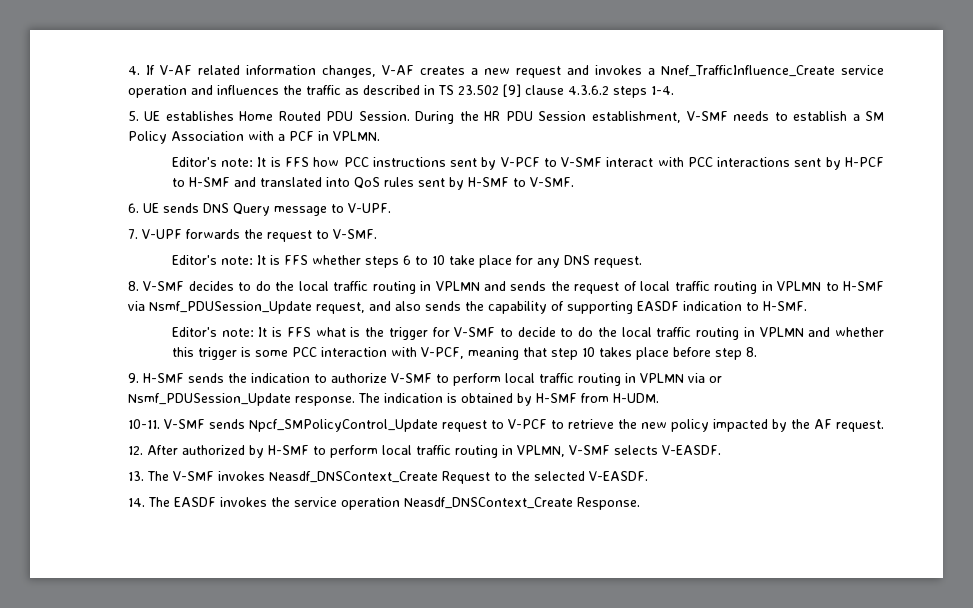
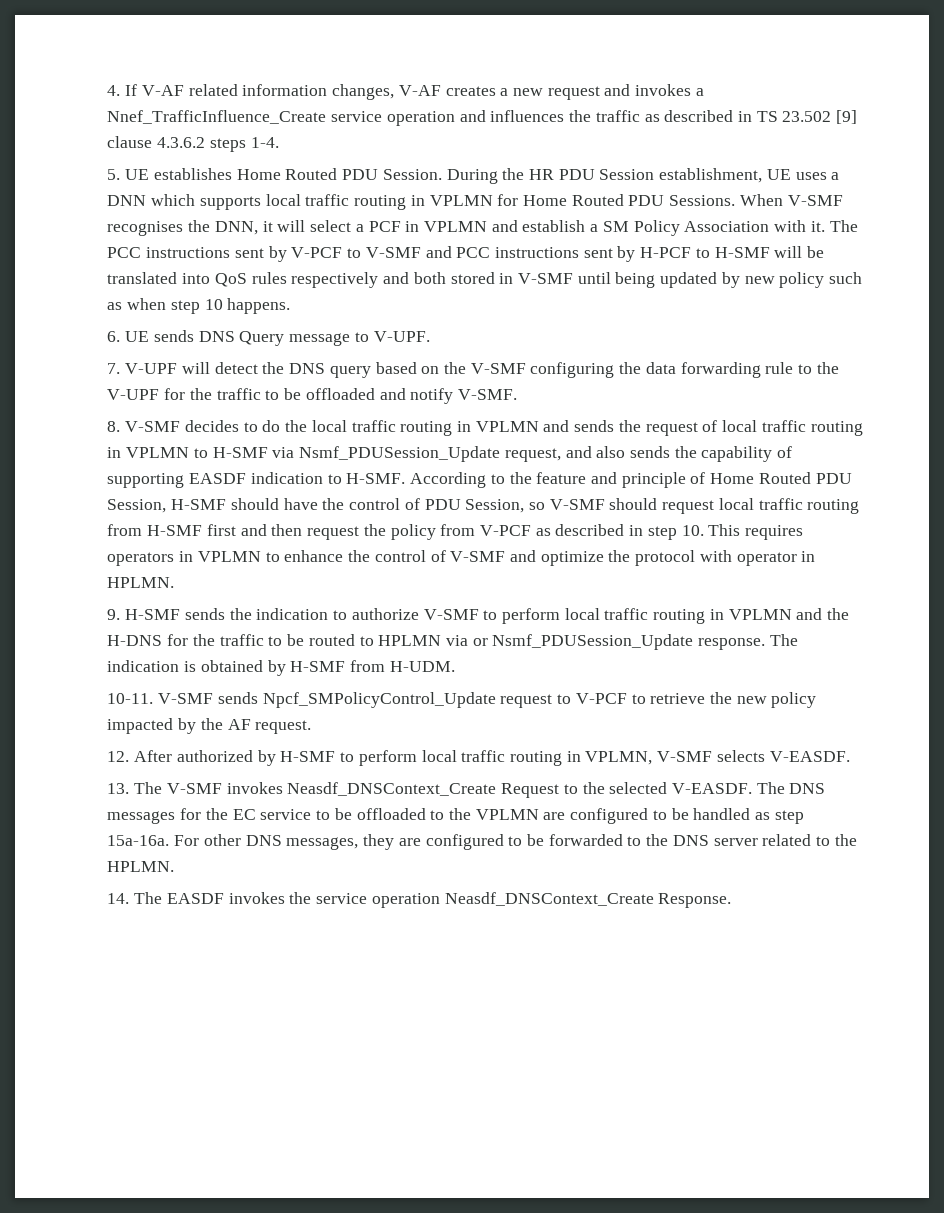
- During the HR PDU Session establishment, V-SMF needs to establish a SM Policy Association with a PCF in VPLMN.
- Editor's note: It is FFS how PCC instructions sent by V-PCF to V-SMF interact with PCC interactions sent by H-PCF to H-SMF and translated into QoS rules sent by H-SMF to V-SMF.
+ During the HR PDU Session establishment, UE uses a DNN which supports local traffic routing in VPLMN for Home Routed PDU Sessions. When V-SMF recognises the DNN, it will select a PCF in VPLMN and establish a SM Policy Association with it. The PCC instructions sent by V-PCF to V-SMF and PCC instructions sent by H-PCF to H-SMF will be translated into QoS rules respectively and both stored in V-SMF until being updated by new policy such as when step 10 happens.
- 7. V-UPF forwards the request to V-SMF.
- Editor's note: It is FFS whether steps 6 to 10 take place for any DNS request.
+ 7. V-UPF will detect the DNS query based on the V-SMF configuring the data forwarding rule to the V-UPF for the traffic to be offloaded and notify V-SMF.
- 8. V-SMF decides to do the local traffic routing in VPLMN and sends the request of local traffic routing in VPLMN to H-SMF via Nsmf_PDUSession_Update request, and also sends the capability of supporting EASDF indication to H-SMF.
- Editor's note: It is FFS what is the trigger for V-SMF to decide to do the local traffic routing in VPLMN and whether this trigger is some PCC interaction with V-PCF, meaning that step 10 takes place before step 8.
+ 8. V-SMF decides to do the local traffic routing in VPLMN and sends the request of local traffic routing in VPLMN to H-SMF via Nsmf_PDUSession_Update request, and also sends the capability of supporting EASDF indication to H-SMF. According to the feature and principle of Home Routed PDU Session, H-SMF should have the control of PDU Session, so V-SMF should request local traffic routing from H-SMF first and then request the policy from V-PCF as described in step 10. This requires operators in VPLMN to enhance the control of V-SMF and optimize the protocol with operator in HPLMN.
- 9. H-SMF sends the indication to authorize V-SMF to perform local traffic routing in VPLMN via or Nsmf_PDUSession_Update response.
+ 9. H-SMF sends the indication to authorize V-SMF to perform local traffic routing in VPLMN and the H-DNS for the traffic to be routed to HPLMN via or Nsmf_PDUSession_Update response.
+ The DNS messages for the EC service to be offloaded to the VPLMN are configured to be handled as step 15a-16a. For other DNS messages, they are configured to be forwarded to the DNS server related to the HPLMN.

